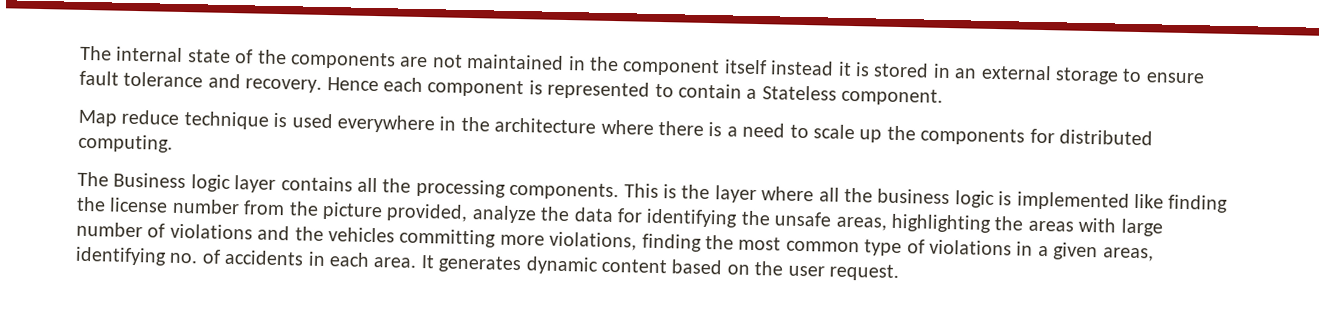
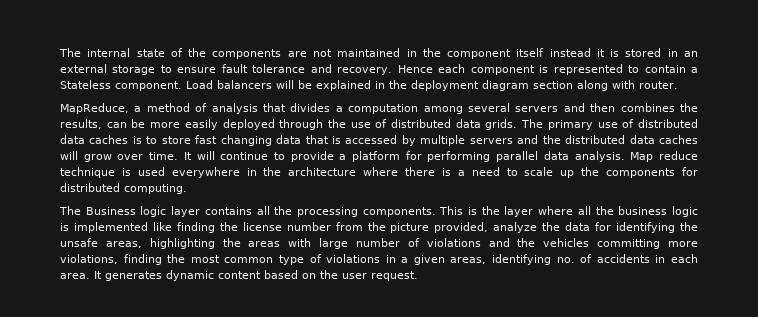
- Hence each component is represented to contain a Stateless component.
- Map reduce technique is used everywhere in the architecture where there is a need to scale up the components for distributed computing.
+ Hence each component is represented to contain a Stateless component. Load balancers will be explained in the deployment diagram section along with router.
+ MapReduce, a method of analysis that divides a computation among several servers and then combines the results, can be more easily deployed through the use of distributed data grids. The primary use of distributed data caches is to store fast changing data that is accessed by multiple servers and the distributed data caches will grow over time. It will continue to provide a platform for performing parallel data analysis. Map reduce technique is used everywhere in the architecture where there is a need to scale up the components for distributed computing.

